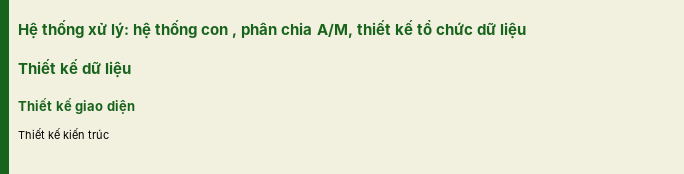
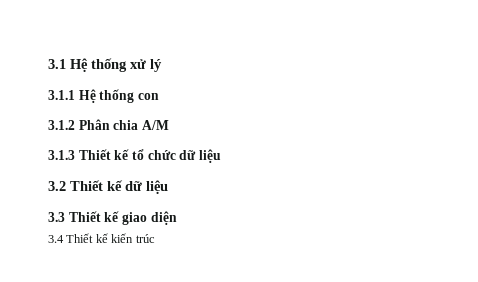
- Hệ thống xử lý: hệ thống con , phân chia A/M, thiết kế tổ chức dữ liệu
+ 3.1 Hệ thống xử lý
+ 3.1.1 Hệ thống con
+ 3.1.2 Phân chia A/M
+ 3.1.3 Thiết kế tổ chức dữ liệu
- Thiết kế dữ liệu
+ 3.2 Thiết kế dữ liệu
- Thiết kế giao diện
+ 3.3 Thiết kế giao diện
- Thiết kế kiến trúc
+ 3.4 Thiết kế kiến trúc

